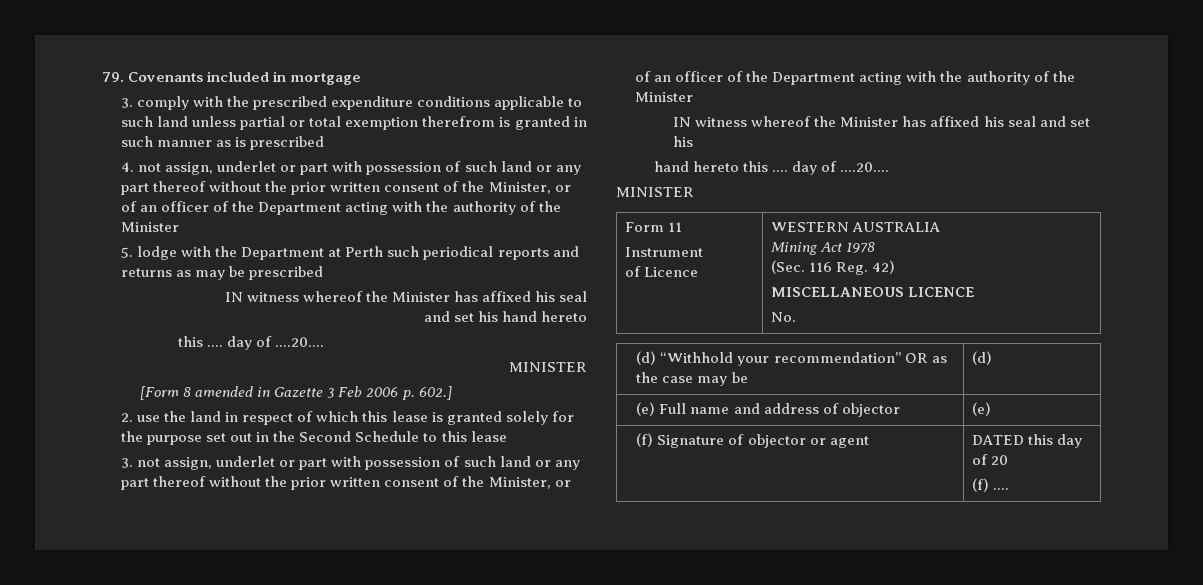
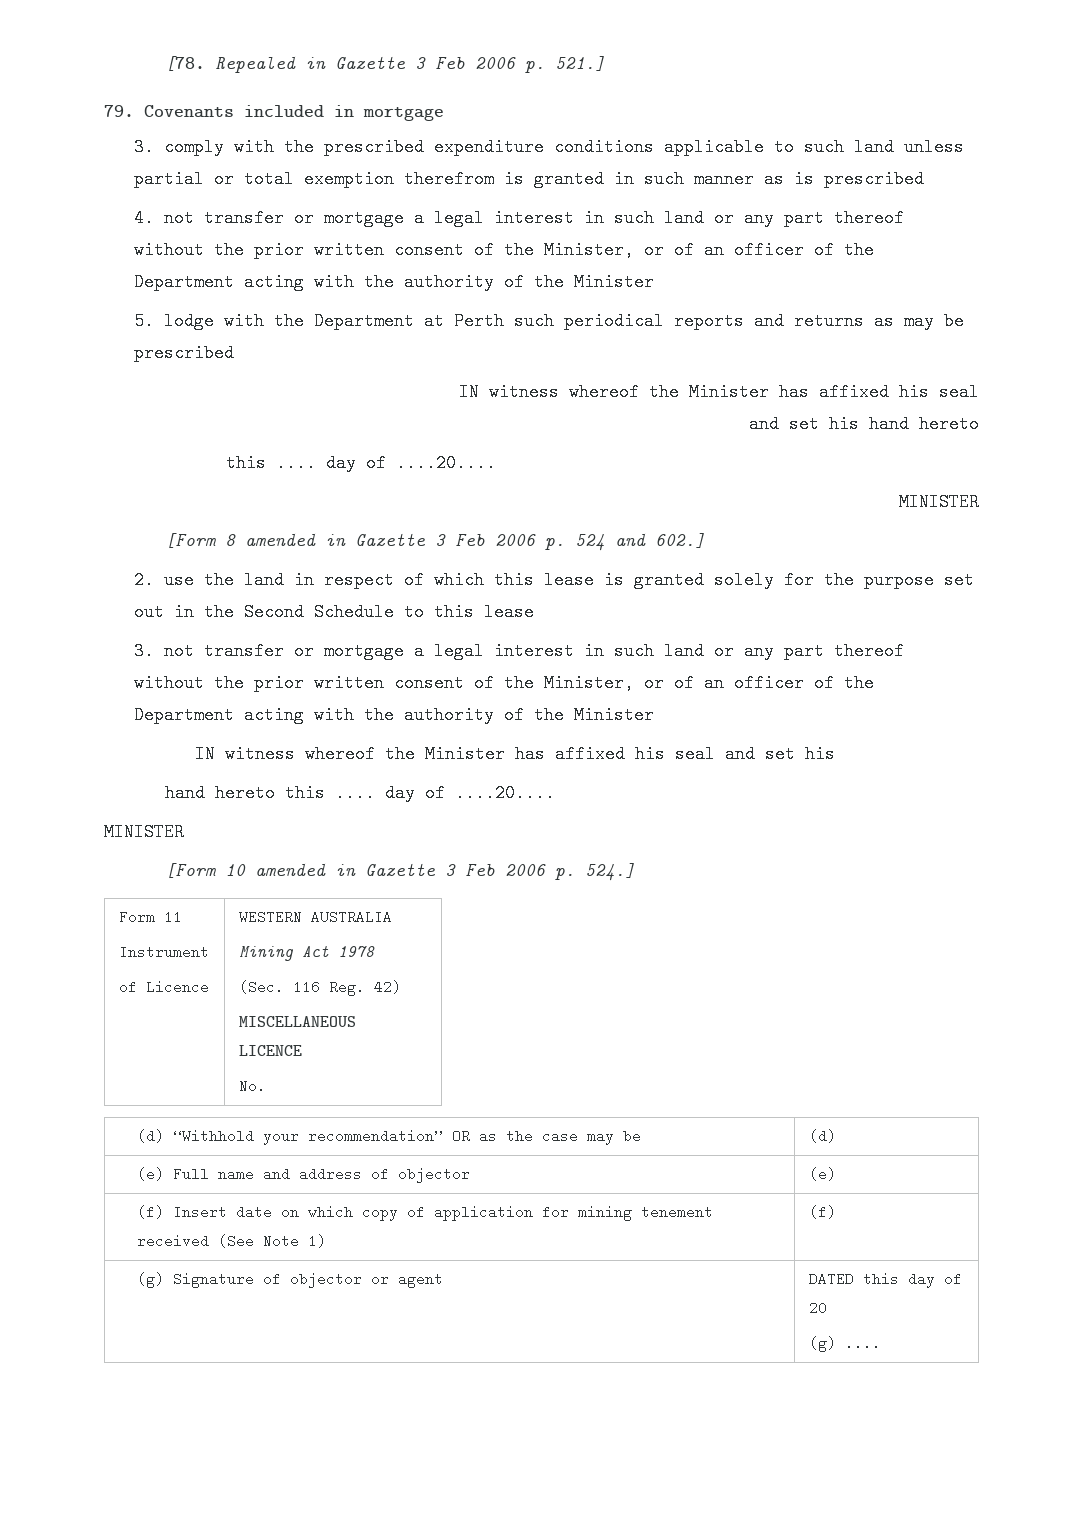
+ [78. Repealed in Gazette 3 Feb 2006 p. 521.]
- 4. not assign, underlet or part with possession of such land or any part thereof without the prior written consent of the Minister, or of an officer of the Department acting with the authority of the Minister
+ 4. not transfer or mortgage a legal interest in such land or any part thereof without the prior written consent of the Minister, or of an officer of the Department acting with the authority of the Minister
- [Form 8 amended in Gazette 3 Feb 2006 p. 602.]
+ [Form 8 amended in Gazette 3 Feb 2006 p. 524 and 602.]
- 3. not assign, underlet or part with possession of such land or any part thereof without the prior written consent of the Minister, or of an officer of the Department acting with the authority of the Minister
+ 3. not transfer or mortgage a legal interest in such land or any part thereof without the prior written consent of the Minister, or of an officer of the Department acting with the authority of the Minister
+ [Form 10 amended in Gazette 3 Feb 2006 p. 524.]
- (f) Signature of objector or agent | DATED this day of 20
- (f) ....
+ (f) Insert date on which copy of application for mining tenement received (See Note 1) | (f)
+ (g) Signature of objector or agent | DATED this day of 20
+ (g) ....

